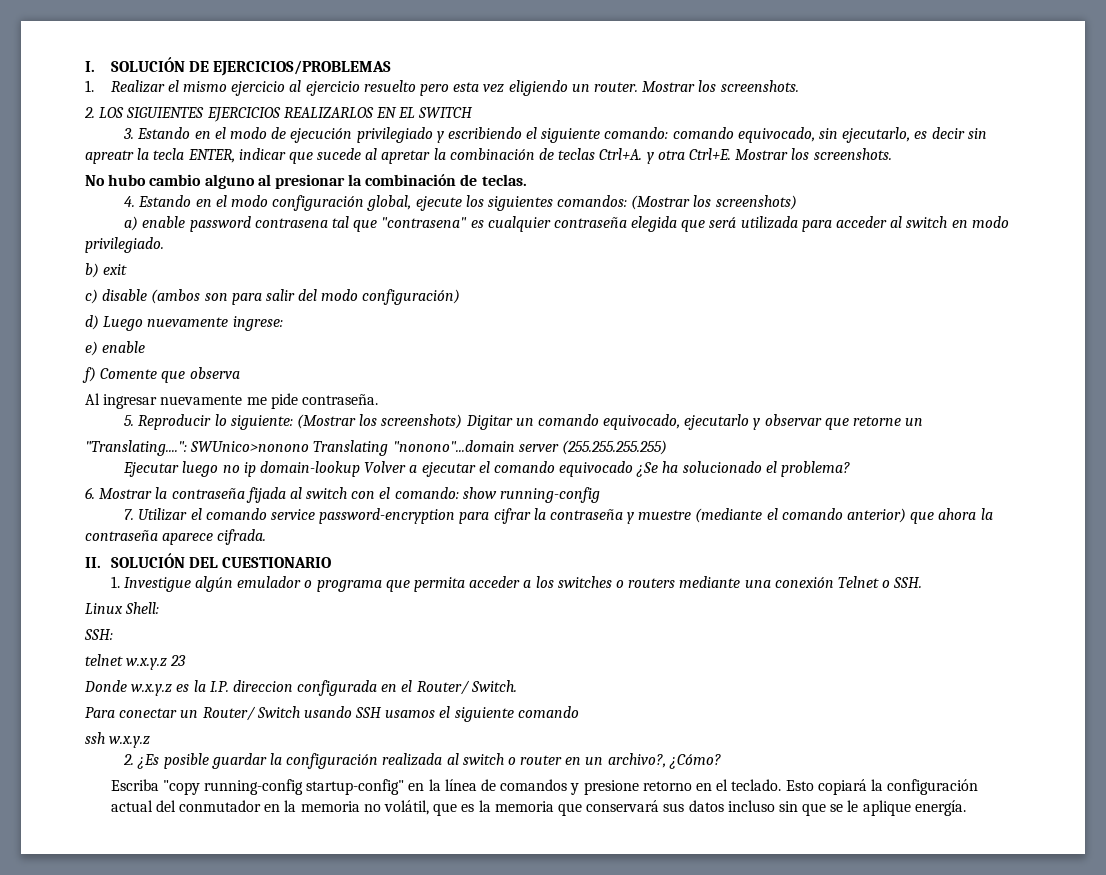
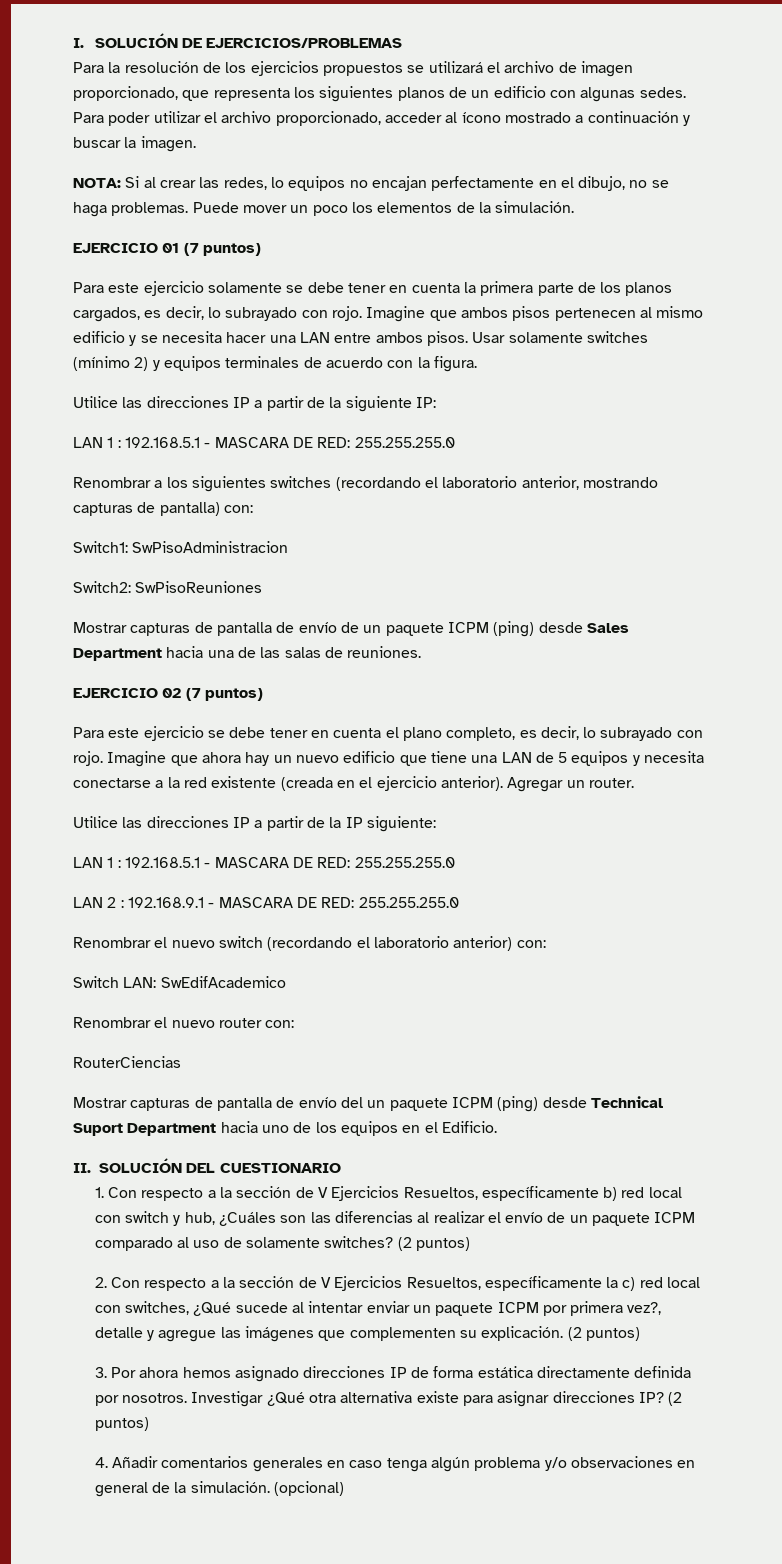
- 1. Realizar el mismo ejercicio al ejercicio resuelto pero esta vez eligiendo un router. Mostrar los screenshots.
- 2. LOS SIGUIENTES EJERCICIOS REALIZARLOS EN EL SWITCH
- 3. Estando en el modo de ejecución privilegiado y escribiendo el siguiente comando: comando equivocado, sin ejecutarlo, es decir sin apreatr la tecla ENTER, indicar que sucede al apretar la combinación de teclas Ctrl+A. y otra Ctrl+E. Mostrar los screenshots.
- No hubo cambio alguno al presionar la combinación de teclas.
- 4. Estando en el modo configuración global, ejecute los siguientes comandos: (Mostrar los screenshots)
- a) enable password contrasena tal que "contrasena" es cualquier contraseña elegida que será utilizada para acceder al switch en modo privilegiado.
- b) exit
- c) disable (ambos son para salir del modo configuración)
- d) Luego nuevamente ingrese:
- e) enable
- f) Comente que observa
- Al ingresar nuevamente me pide contraseña.
- 5. Reproducir lo siguiente: (Mostrar los screenshots) Digitar un comando equivocado, ejecutarlo y observar que retorne un
- "Translating....": SWUnico>nonono Translating "nonono"...domain server (255.255.255.255)
- Ejecutar luego no ip domain-lookup Volver a ejecutar el comando equivocado ¿Se ha solucionado el problema?
- 6. Mostrar la contraseña fijada al switch con el comando: show running-config
- 7. Utilizar el comando service password-encryption para cifrar la contraseña y muestre (mediante el comando anterior) que ahora la contraseña aparece cifrada.
+ Para la resolución de los ejercicios propuestos se utilizará el archivo de imagen proporcionado, que representa los siguientes planos de un edificio con algunas sedes. Para poder utilizar el archivo proporcionado, acceder al ícono mostrado a continuación y buscar la imagen.
+ NOTA: Si al crear las redes, lo equipos no encajan perfectamente en el dibujo, no se haga problemas. Puede mover un poco los elementos de la simulación.
+ EJERCICIO 01 (7 puntos)
+ Para este ejercicio solamente se debe tener en cuenta la primera parte de los planos cargados, es decir, lo subrayado con rojo. Imagine que ambos pisos pertenecen al mismo edificio y se necesita hacer una LAN entre ambos pisos. Usar solamente switches (mínimo 2) y equipos terminales de acuerdo con la figura.
+ Utilice las direcciones IP a partir de la siguiente IP:
+ LAN 1 : 192.168.5.1 - MASCARA DE RED: 255.255.255.0
+ Renombrar a los siguientes switches (recordando el laboratorio anterior, mostrando capturas de pantalla) con:
+ Switch1: SwPisoAdministracion
+ Switch2: SwPisoReuniones
+ Mostrar capturas de pantalla de envío de un paquete ICPM (ping) desde Sales Department hacia una de las salas de reuniones.
+ EJERCICIO 02 (7 puntos)
+ Para este ejercicio se debe tener en cuenta el plano completo, es decir, lo subrayado con rojo. Imagine que ahora hay un nuevo edificio que tiene una LAN de 5 equipos y necesita conectarse a la red existente (creada en el ejercicio anterior). Agregar un router.
+ Utilice las direcciones IP a partir de la IP siguiente:
+ LAN 1 : 192.168.5.1 - MASCARA DE RED: 255.255.255.0
+ LAN 2 : 192.168.9.1 - MASCARA DE RED: 255.255.255.0
+ Renombrar el nuevo switch (recordando el laboratorio anterior) con:
+ Switch LAN: SwEdifAcademico
+ Renombrar el nuevo router con:
+ RouterCiencias
+ Mostrar capturas de pantalla de envío del un paquete ICPM (ping) desde Technical Suport Department hacia uno de los equipos en el Edificio.
- 1. Investigue algún emulador o programa que permita acceder a los switches o routers mediante una conexión Telnet o SSH.
- Linux Shell:
- SSH:
- telnet w.x.y.z 23
- Donde w.x.y.z es la I.P. direccion configurada en el Router/ Switch.
- Para conectar un Router/ Switch usando SSH usamos el siguiente comando
- ssh w.x.y.z
- 2. ¿Es posible guardar la configuración realizada al switch o router en un archivo?, ¿Cómo?
- Escriba "copy running-config startup-config" en la línea de comandos y presione retorno en el teclado. Esto copiará la configuración actual del conmutador en la memoria no volátil, que es la memoria que conservará sus datos incluso sin que se le aplique energía.
+ 1. Con respecto a la sección de V Ejercicios Resueltos, específicamente b) red local con switch y hub, ¿Cuáles son las diferencias al realizar el envío de un paquete ICPM comparado al uso de solamente switches? (2 puntos)
+ 2. Con respecto a la sección de V Ejercicios Resueltos, específicamente la c) red local con switches, ¿Qué sucede al intentar enviar un paquete ICPM por primera vez?, detalle y agregue las imágenes que complementen su explicación. (2 puntos)
+ 3. Por ahora hemos asignado direcciones IP de forma estática directamente definida por nosotros. Investigar ¿Qué otra alternativa existe para asignar direcciones IP? (2 puntos)
+ 4. Añadir comentarios generales en caso tenga algún problema y/o observaciones en general de la simulación. (opcional)

